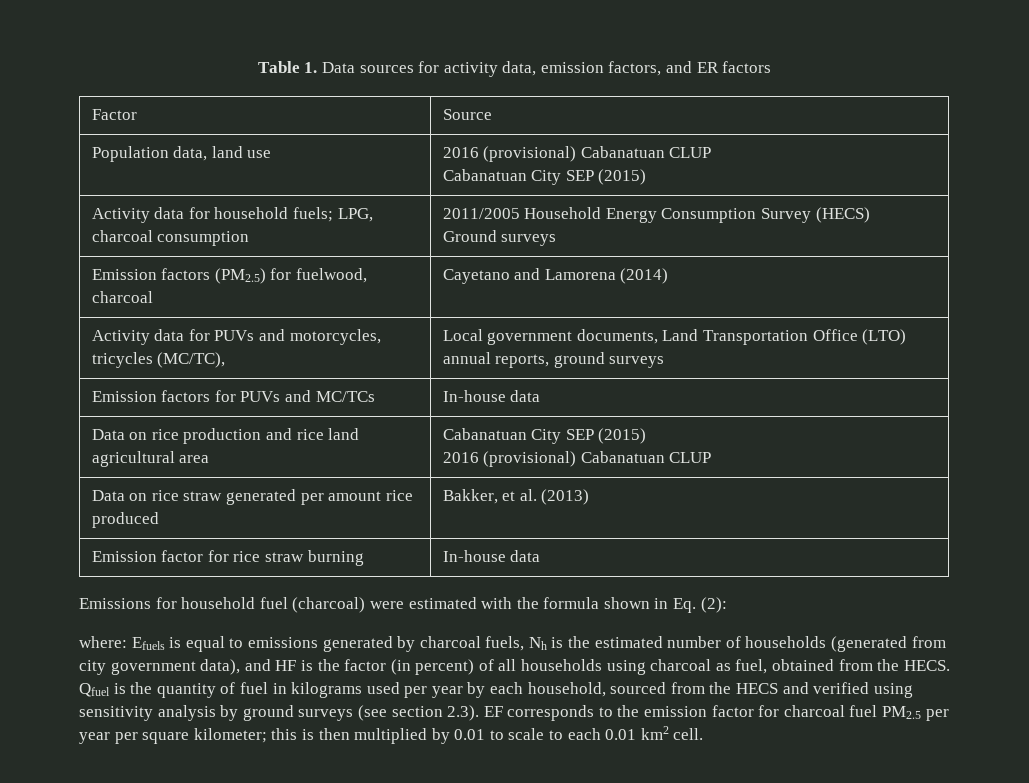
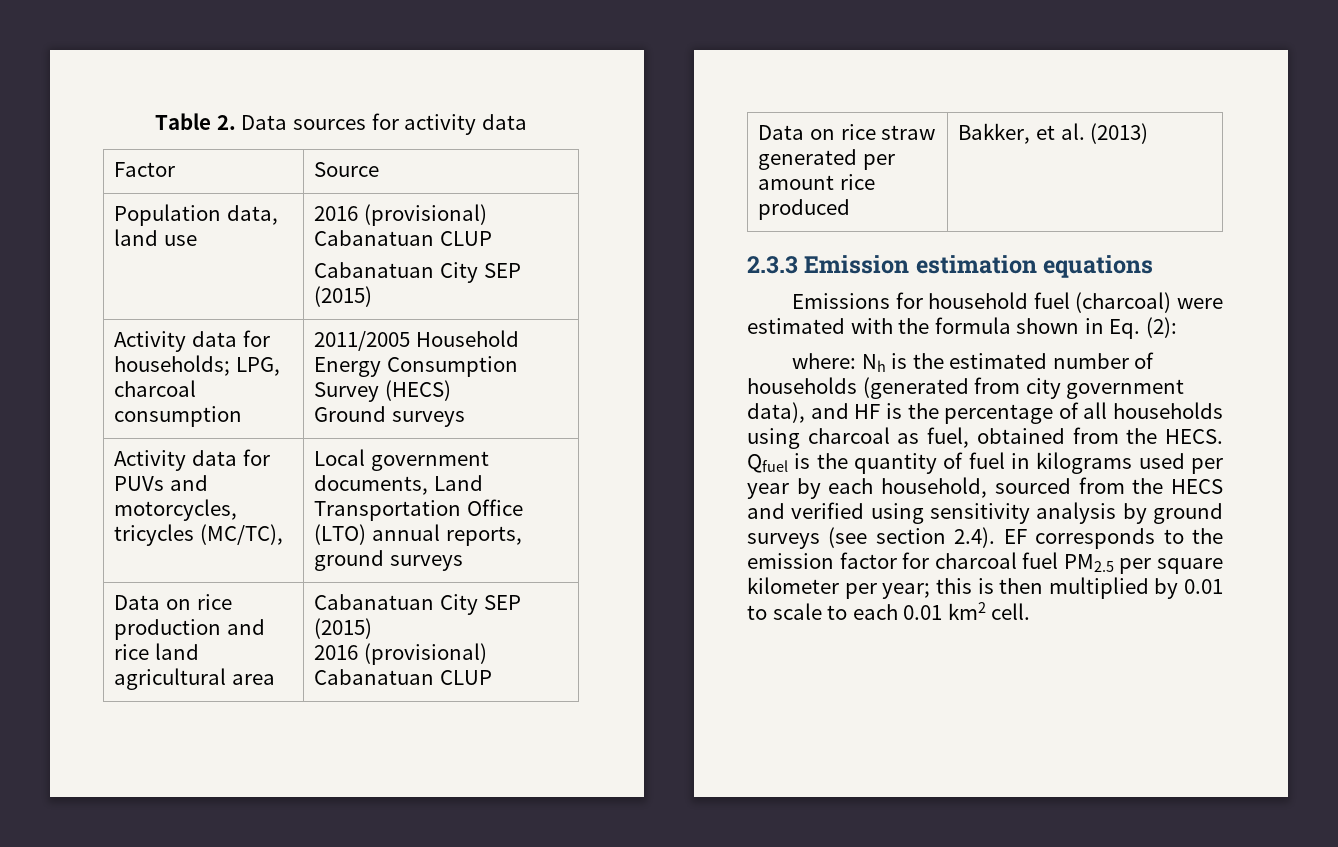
- Table 1. Data sources for activity data, emission factors, and ER factors
+ Table 2. Data sources for activity data
- Activity data for household fuels; LPG, charcoal consumption | 2011/2005 Household Energy Consumption Survey (HECS)
+ Activity data for households; LPG, charcoal consumption | 2011/2005 Household Energy Consumption Survey (HECS)
- Emission factors (PM2.5) for fuelwood, charcoal | Cayetano and Lamorena (2014)
- Emission factors for PUVs and MC/TCs | In-house data
- Emission factor for rice straw burning | In-house data
+ 2.3.3 Emission estimation equations
- where: Efuels is equal to emissions generated by charcoal fuels, Nh is the estimated number of households (generated from city government data), and HF is the factor (in percent) of all households using charcoal as fuel, obtained from the HECS.
+ where: Nh is the estimated number of households (generated from city government data), and HF is the percentage of all households using charcoal as fuel, obtained from the HECS.
- Qfuel is the quantity of fuel in kilograms used per year by each household, sourced from the HECS and verified using sensitivity analysis by ground surveys (see section 2.3). EF corresponds to the emission factor for charcoal fuel PM2.5 per year per square kilometer; this is then multiplied by 0.01 to scale to each 0.01 km2 cell.
+ Qfuel is the quantity of fuel in kilograms used per year by each household, sourced from the HECS and verified using sensitivity analysis by ground surveys (see section 2.4). EF corresponds to the emission factor for charcoal fuel PM2.5 per square kilometer per year; this is then multiplied by 0.01 to scale to each 0.01 km2 cell.

